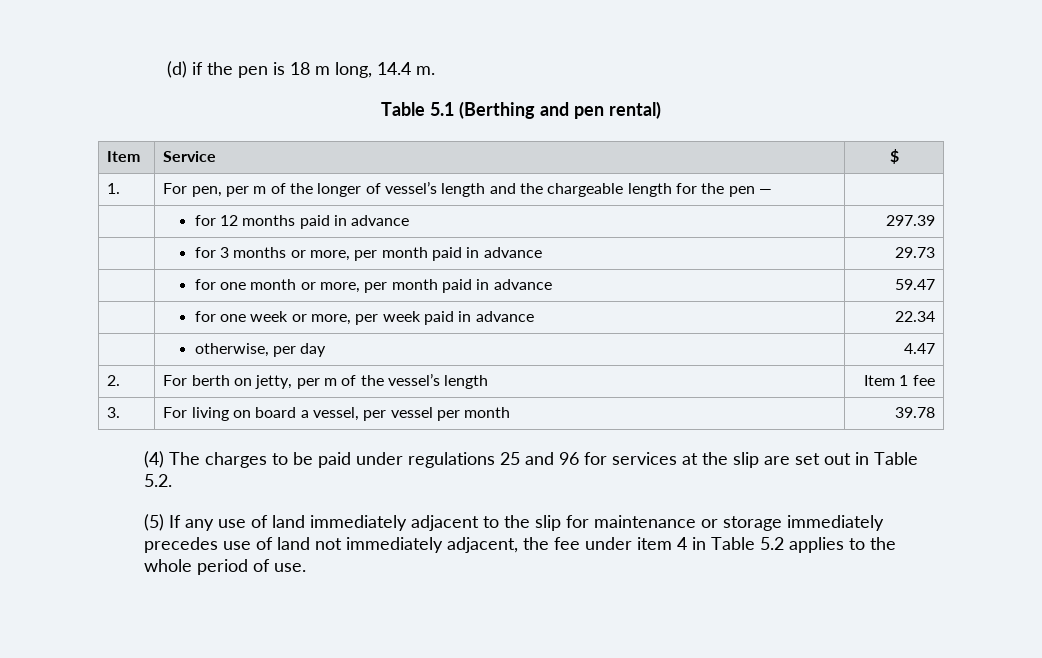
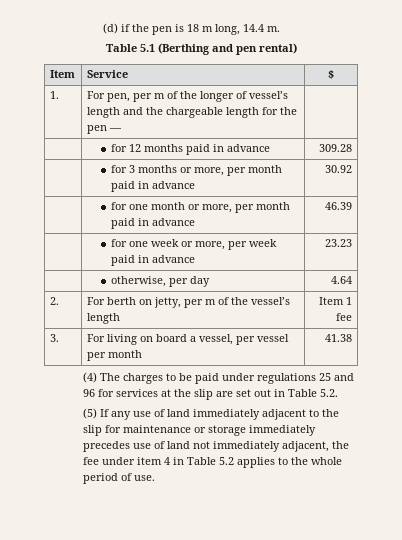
- | for 12 months paid in advance | 297.39
+ | for 12 months paid in advance | 309.28
- | for 3 months or more, per month paid in advance | 29.73
+ | for 3 months or more, per month paid in advance | 30.92
- | for one month or more, per month paid in advance | 59.47
+ | for one month or more, per month paid in advance | 46.39
- | for one week or more, per week paid in advance | 22.34
+ | for one week or more, per week paid in advance | 23.23
- | otherwise, per day | 4.47
+ | otherwise, per day | 4.64
- 3. | For living on board a vessel, per vessel per month | 39.78
+ 3. | For living on board a vessel, per vessel per month | 41.38

